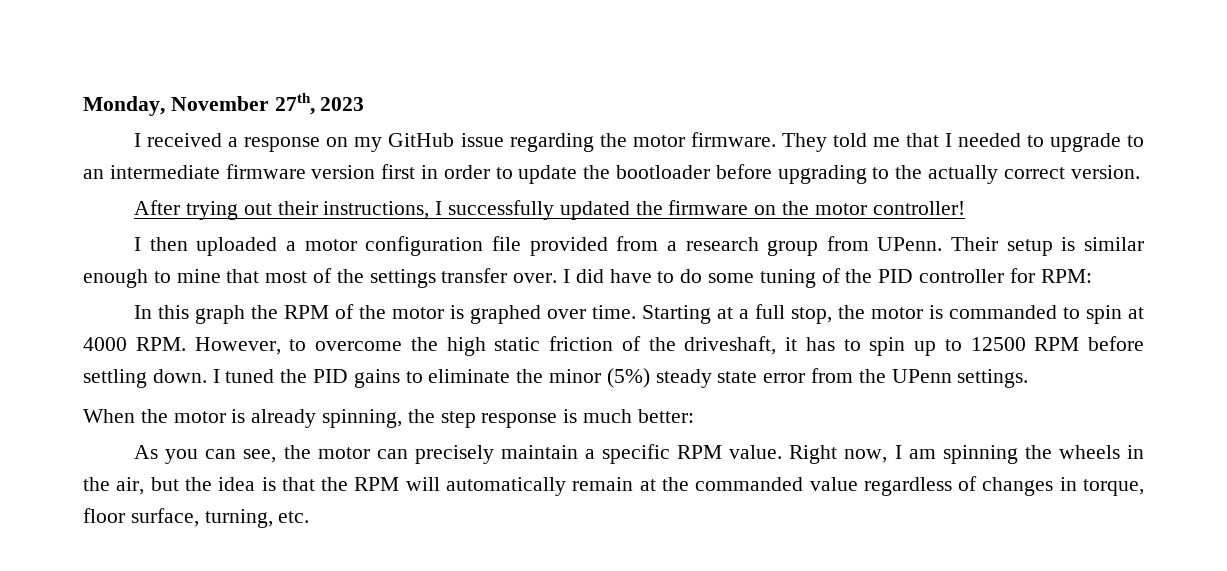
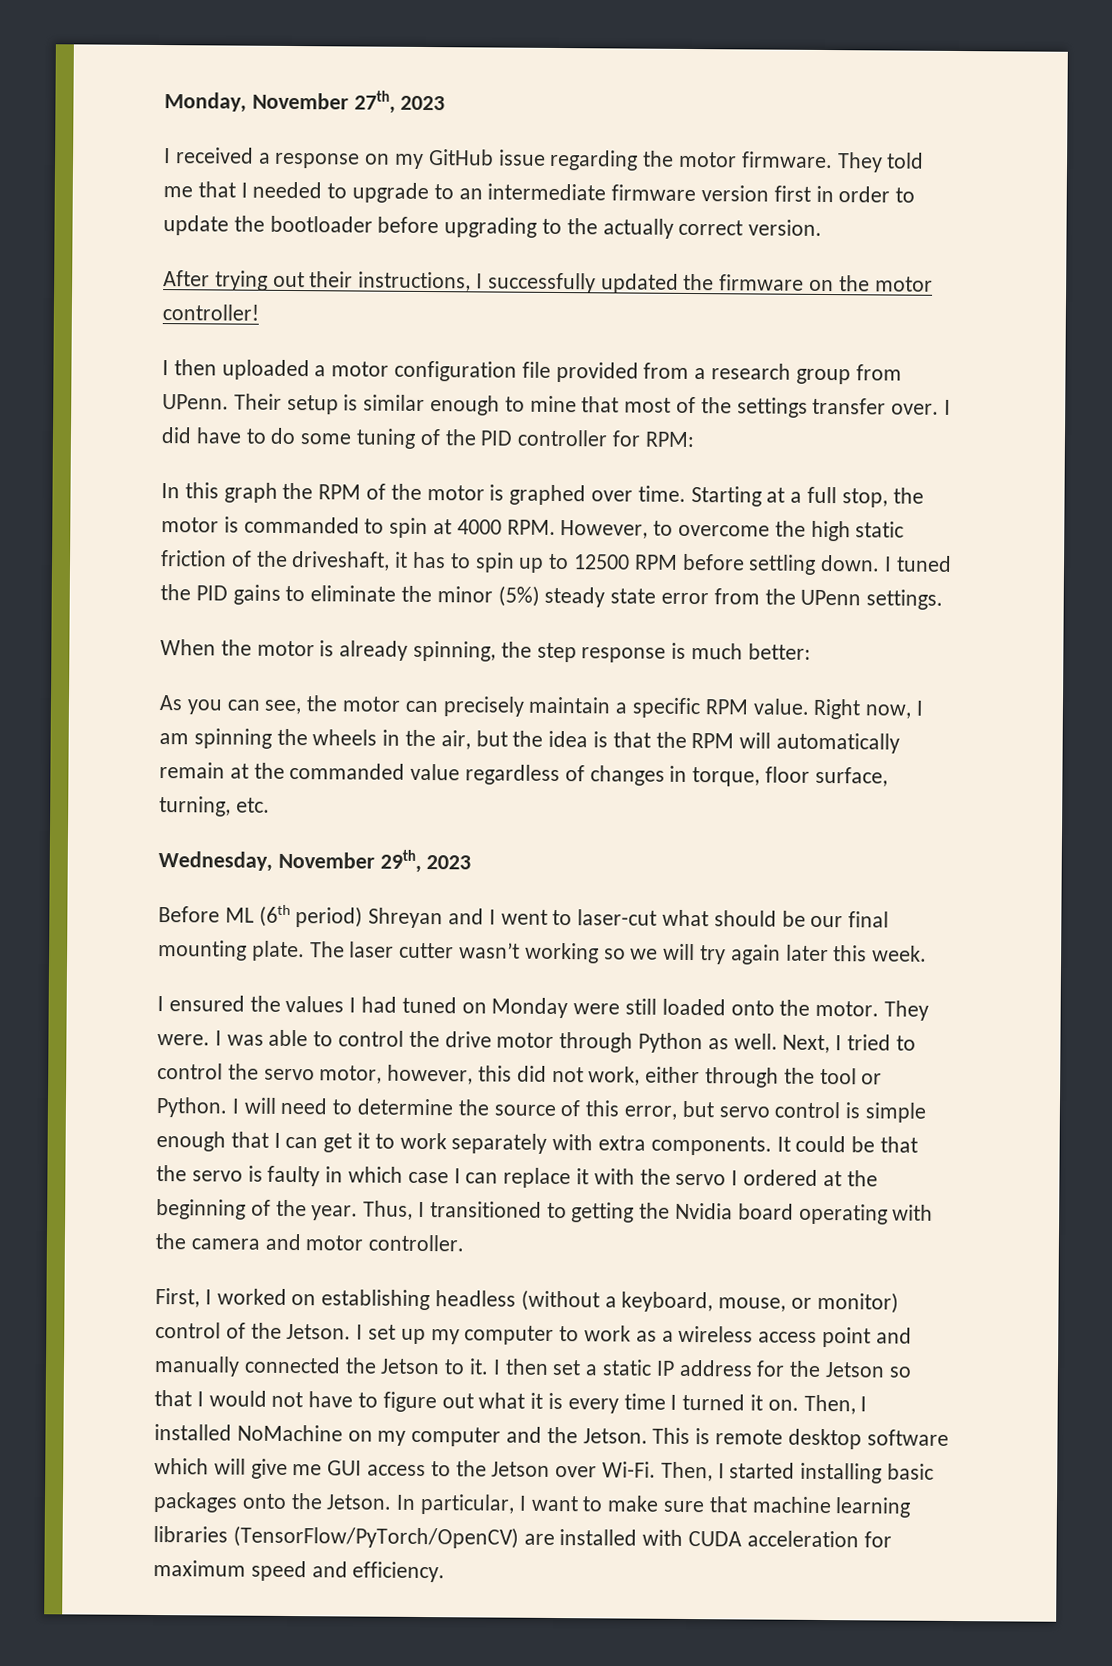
+ Wednesday, November 29th, 2023
+ Before ML (6th period) Shreyan and I went to laser-cut what should be our final mounting plate. The laser cutter wasn’t working so we will try again later this week.
+ I ensured the values I had tuned on Monday were still loaded onto the motor. They were. I was able to control the drive motor through Python as well. Next, I tried to control the servo motor, however, this did not work, either through the tool or Python. I will need to determine the source of this error, but servo control is simple enough that I can get it to work separately with extra components. It could be that the servo is faulty in which case I can replace it with the servo I ordered at the beginning of the year. Thus, I transitioned to getting the Nvidia board operating with the camera and motor controller.
+ First, I worked on establishing headless (without a keyboard, mouse, or monitor) control of the Jetson. I set up my computer to work as a wireless access point and manually connected the Jetson to it. I then set a static IP address for the Jetson so that I would not have to figure out what it is every time I turned it on. Then, I installed NoMachine on my computer and the Jetson. This is remote desktop software which will give me GUI access to the Jetson over Wi-Fi. Then, I started installing basic packages onto the Jetson. In particular, I want to make sure that machine learning libraries (TensorFlow/PyTorch/OpenCV) are installed with CUDA acceleration for maximum speed and efficiency.

